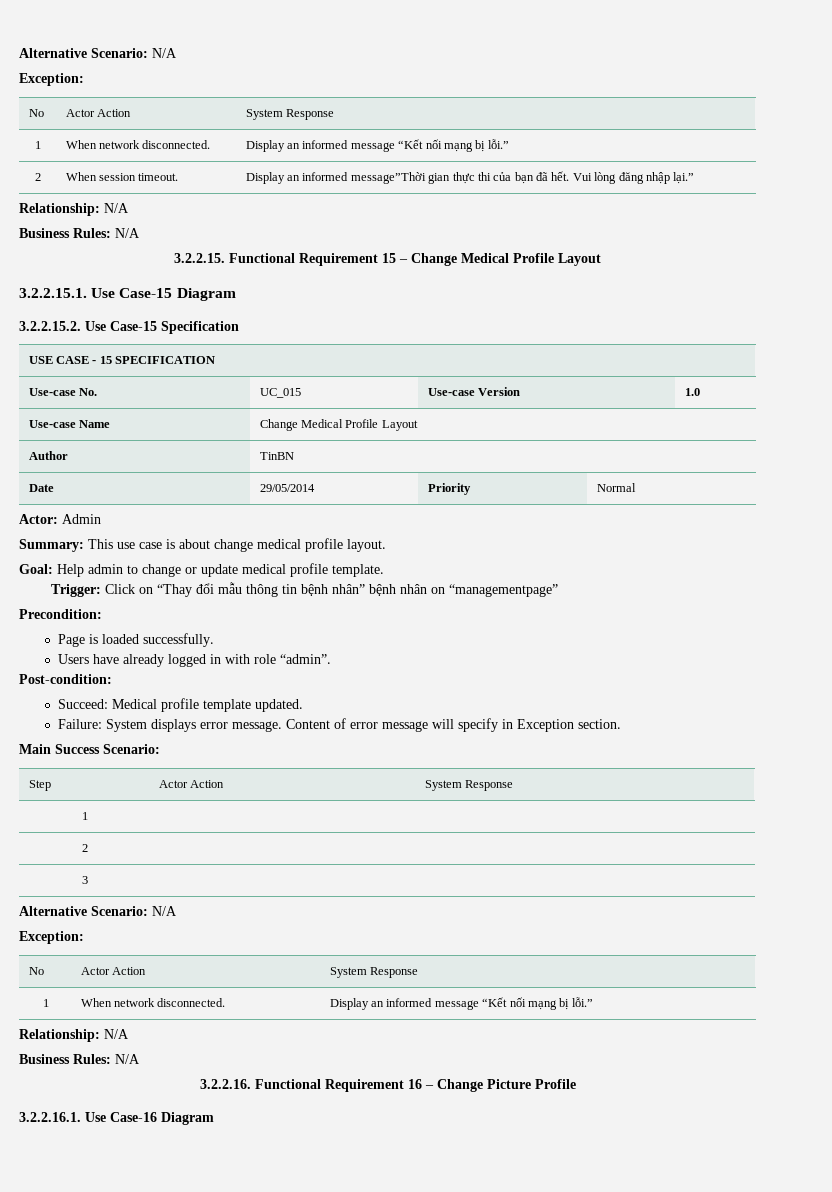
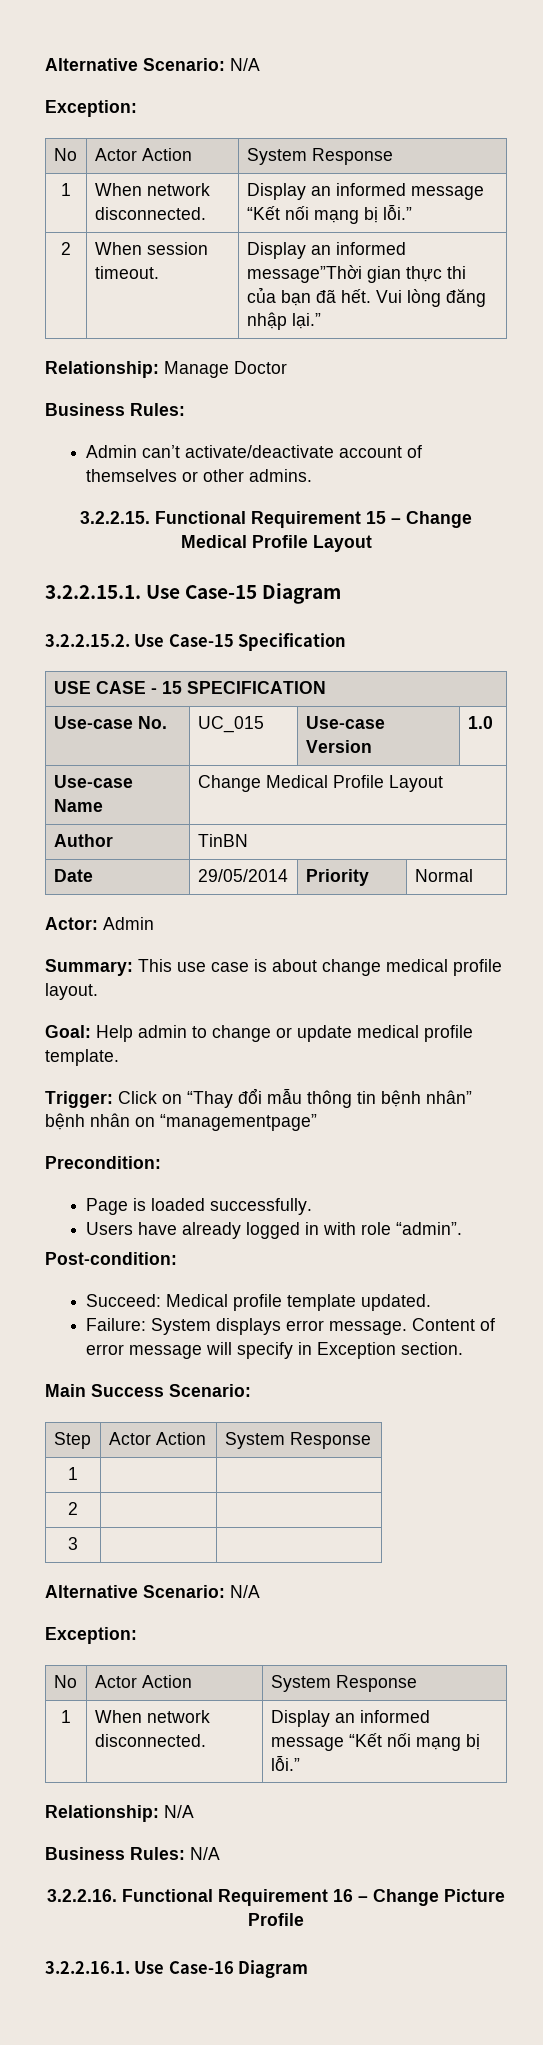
  2 | When session timeout. | Display an informed message”Thời gian thực thi của bạn đã hết. Vui lòng đăng nhập lại.”
- Relationship: N/A
- Business Rules: N/A
+ Relationship: Manage Doctor
+ Business Rules:
+ Admin can’t activate/deactivate account of themselves or other admins.

